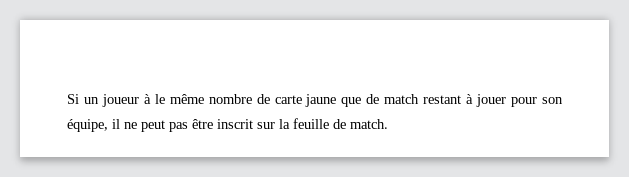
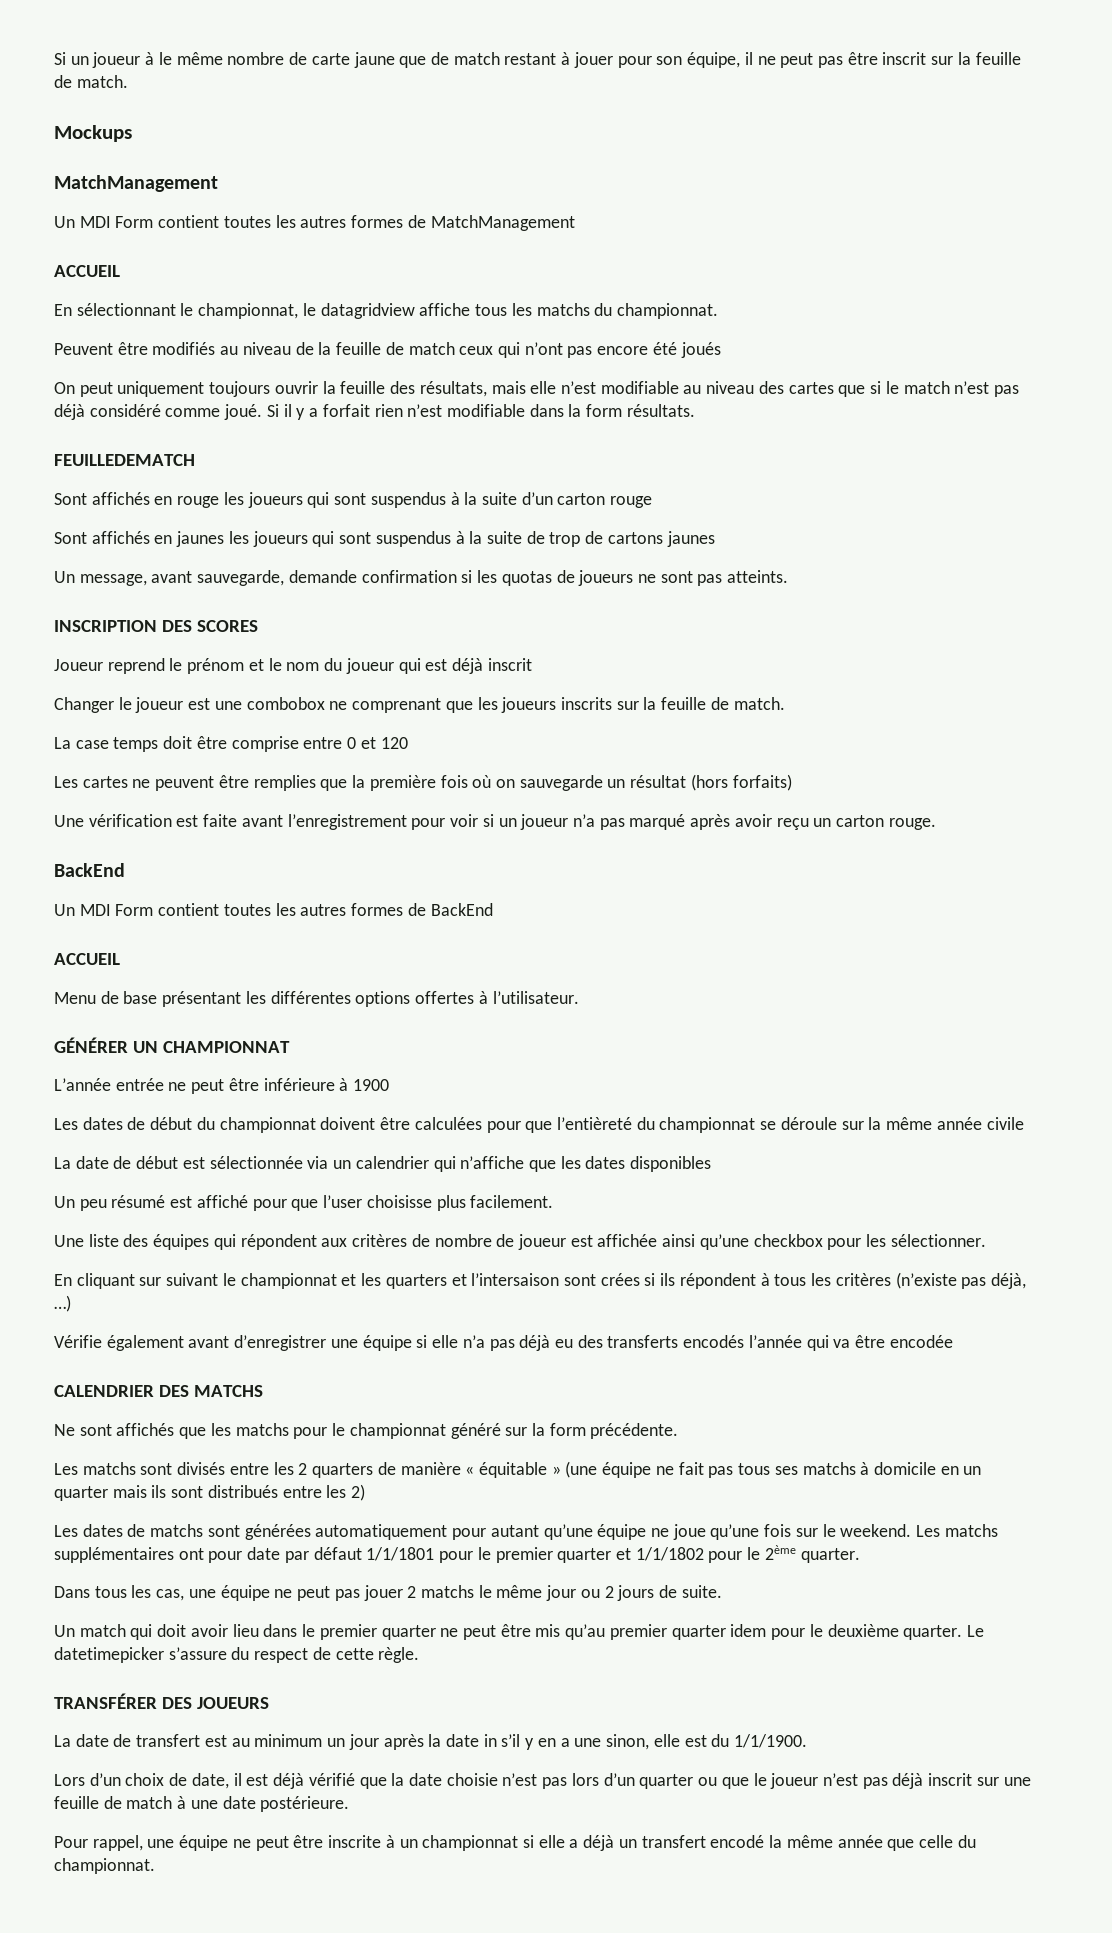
+ Mockups
+ MatchManagement
+ Un MDI Form contient toutes les autres formes de MatchManagement
+ ACCUEIL
+ En sélectionnant le championnat, le datagridview affiche tous les matchs du championnat.
+ Peuvent être modifiés au niveau de la feuille de match ceux qui n’ont pas encore été joués
+ On peut uniquement toujours ouvrir la feuille des résultats, mais elle n’est modifiable au niveau des cartes que si le match n’est pas déjà considéré comme joué. Si il y a forfait rien n’est modifiable dans la form résultats.
+ FEUILLEDEMATCH
+ Sont affichés en rouge les joueurs qui sont suspendus à la suite d’un carton rouge
+ Sont affichés en jaunes les joueurs qui sont suspendus à la suite de trop de cartons jaunes
+ Un message, avant sauvegarde, demande confirmation si les quotas de joueurs ne sont pas atteints.
+ INSCRIPTION DES SCORES
+ Joueur reprend le prénom et le nom du joueur qui est déjà inscrit
+ Changer le joueur est une combobox ne comprenant que les joueurs inscrits sur la feuille de match.
+ La case temps doit être comprise entre 0 et 120
+ Les cartes ne peuvent être remplies que la première fois où on sauvegarde un résultat (hors forfaits)
+ Une vérification est faite avant l’enregistrement pour voir si un joueur n’a pas marqué après avoir reçu un carton rouge.
+ BackEnd
+ Un MDI Form contient toutes les autres formes de BackEnd
+ ACCUEIL
+ Menu de base présentant les différentes options offertes à l’utilisateur.
+ GÉNÉRER UN CHAMPIONNAT
+ L’année entrée ne peut être inférieure à 1900
+ Les dates de début du championnat doivent être calculées pour que l’entièreté du championnat se déroule sur la même année civile
+ La date de début est sélectionnée via un calendrier qui n’affiche que les dates disponibles
+ Un peu résumé est affiché pour que l’user choisisse plus facilement.
+ Une liste des équipes qui répondent aux critères de nombre de joueur est affichée ainsi qu’une checkbox pour les sélectionner.
+ En cliquant sur suivant le championnat et les quarters et l’intersaison sont crées si ils répondent à tous les critères (n’existe pas déjà, …)
+ Vérifie également avant d’enregistrer une équipe si elle n’a pas déjà eu des transferts encodés l’année qui va être encodée
+ CALENDRIER DES MATCHS
+ Ne sont affichés que les matchs pour le championnat généré sur la form précédente.
+ Les matchs sont divisés entre les 2 quarters de manière « équitable » (une équipe ne fait pas tous ses matchs à domicile en un quarter mais ils sont distribués entre les 2)
+ Les dates de matchs sont générées automatiquement pour autant qu’une équipe ne joue qu’une fois sur le weekend. Les matchs supplémentaires ont pour date par défaut 1/1/1801 pour le premier quarter et 1/1/1802 pour le 2ème quarter.
+ Dans tous les cas, une équipe ne peut pas jouer 2 matchs le même jour ou 2 jours de suite.
+ Un match qui doit avoir lieu dans le premier quarter ne peut être mis qu’au premier quarter idem pour le deuxième quarter. Le datetimepicker s’assure du respect de cette règle.
+ TRANSFÉRER DES JOUEURS
+ La date de transfert est au minimum un jour après la date in s’il y en a une sinon, elle est du 1/1/1900.
+ Lors d’un choix de date, il est déjà vérifié que la date choisie n’est pas lors d’un quarter ou que le joueur n’est pas déjà inscrit sur une feuille de match à une date postérieure.
+ Pour rappel, une équipe ne peut être inscrite à un championnat si elle a déjà un transfert encodé la même année que celle du championnat.

